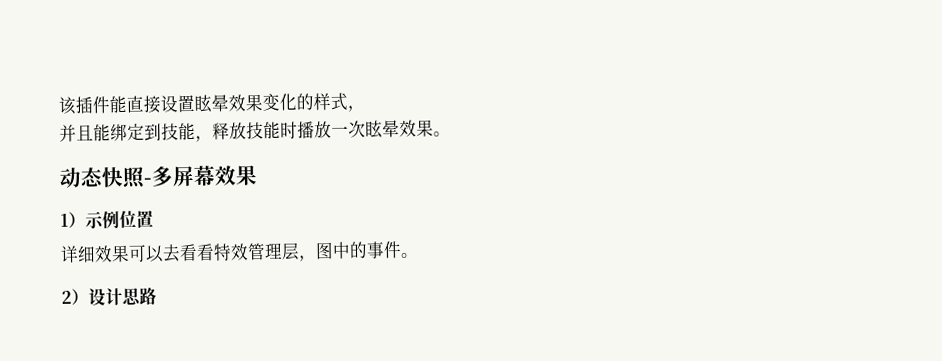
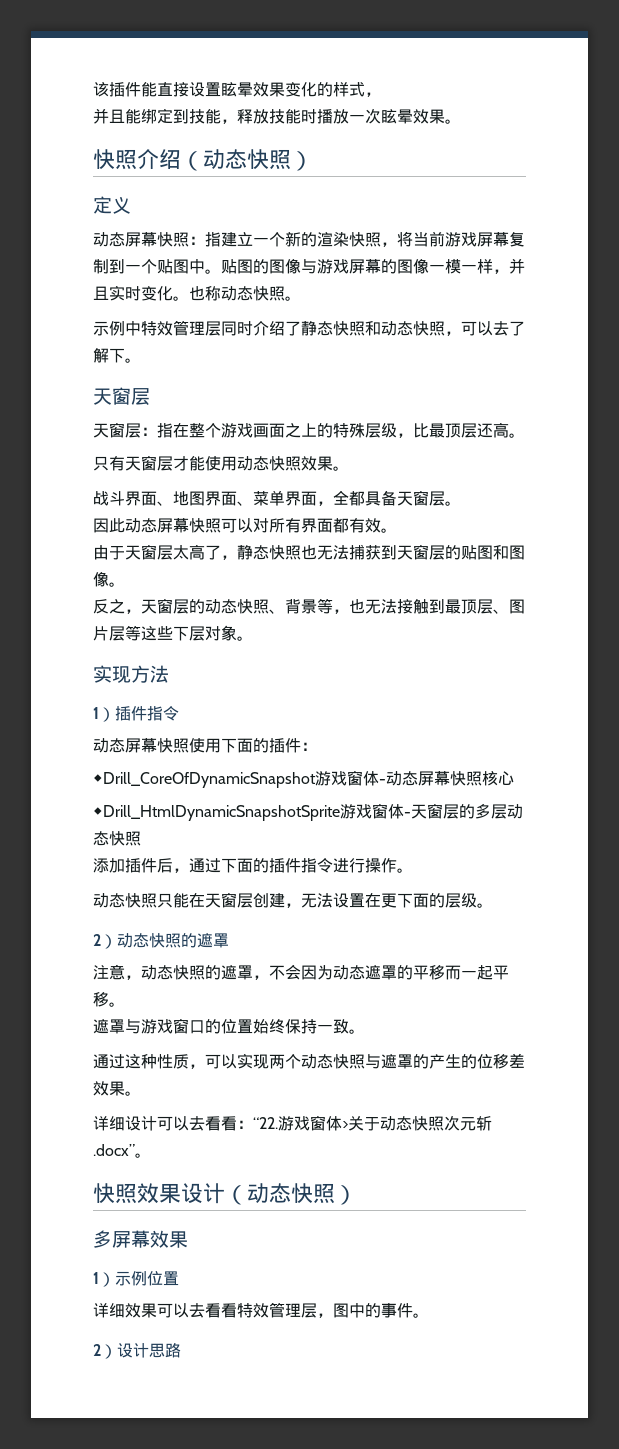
- 动态快照-多屏幕效果
+ 快照介绍（动态快照）
+ 定义
+ 动态屏幕快照：指建立一个新的渲染快照，将当前游戏屏幕复制到一个贴图中。贴图的图像与游戏屏幕的图像一模一样，并且实时变化。也称动态快照。
+ 示例中特效管理层同时介绍了静态快照和动态快照，可以去了解下。
+ 天窗层
+ 天窗层：指在整个游戏画面之上的特殊层级，比最顶层还高。
+ 只有天窗层才能使用动态快照效果。
+ 战斗界面、地图界面、菜单界面，全都具备天窗层。
+ 因此动态屏幕快照可以对所有界面都有效。
+ 由于天窗层太高了，静态快照也无法捕获到天窗层的贴图和图像。
+ 反之，天窗层的动态快照、背景等，也无法接触到最顶层、图片层等这些下层对象。
+ 实现方法
+ 1）插件指令
+ 动态屏幕快照使用下面的插件：
+ ◆Drill_CoreOfDynamicSnapshot游戏窗体-动态屏幕快照核心
+ ◆Drill_HtmlDynamicSnapshotSprite游戏窗体-天窗层的多层动态快照
+ 添加插件后，通过下面的插件指令进行操作。
+ 动态快照只能在天窗层创建，无法设置在更下面的层级。
+ 2）动态快照的遮罩
+ 注意，动态快照的遮罩，不会因为动态遮罩的平移而一起平移。
+ 遮罩与游戏窗口的位置始终保持一致。
+ 通过这种性质，可以实现两个动态快照与遮罩的产生的位移差效果。
+ 详细设计可以去看看：“22.游戏窗体>关于动态快照次元斩.docx”。
+ 快照效果设计（动态快照）
+ 多屏幕效果

